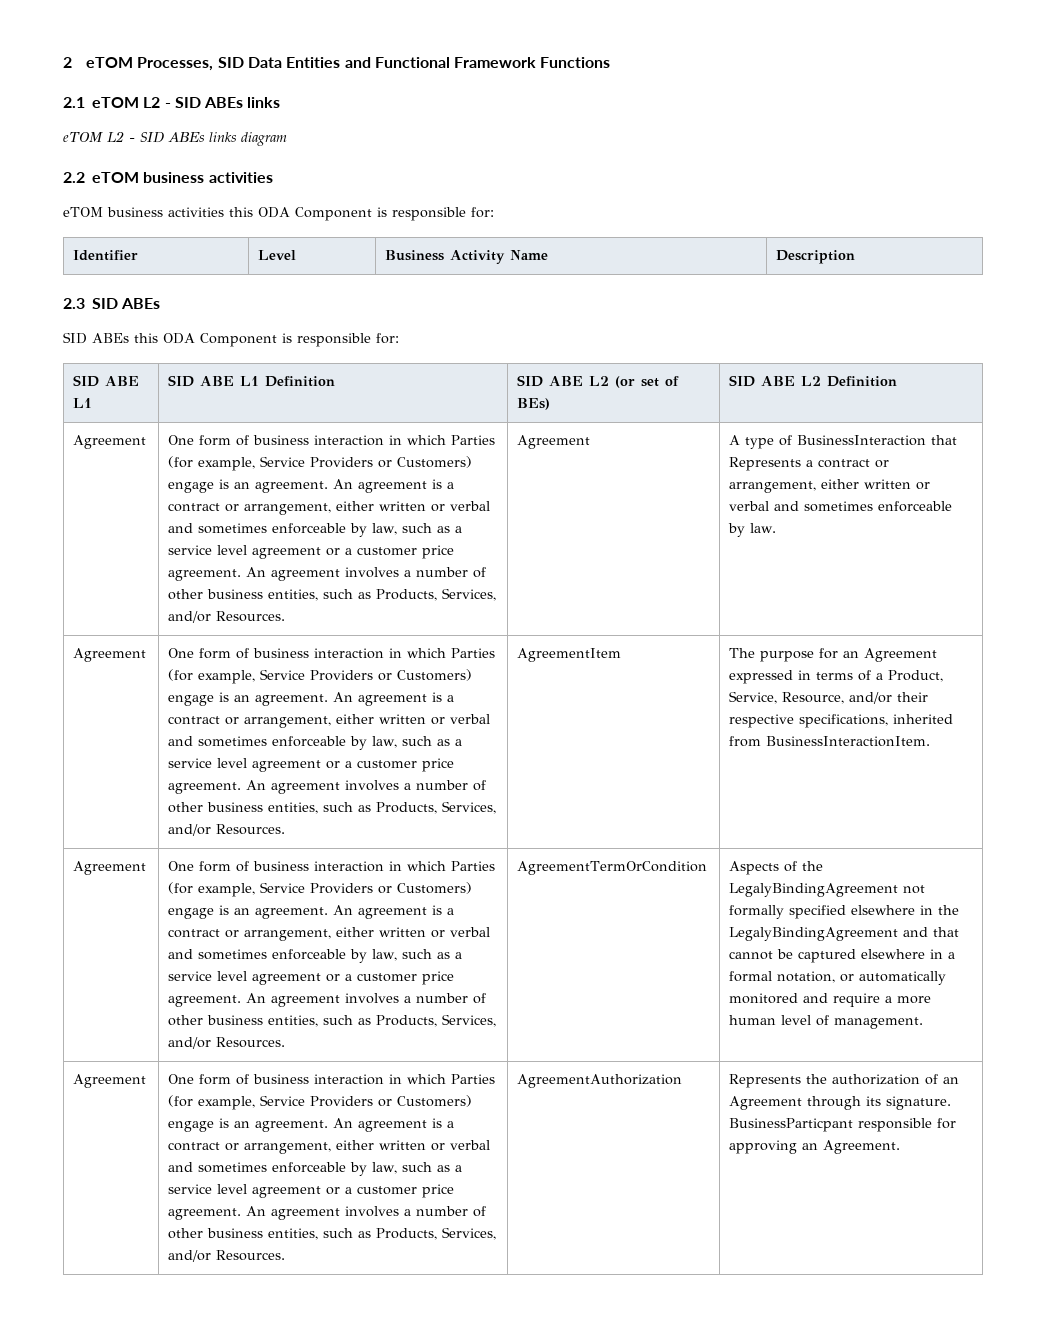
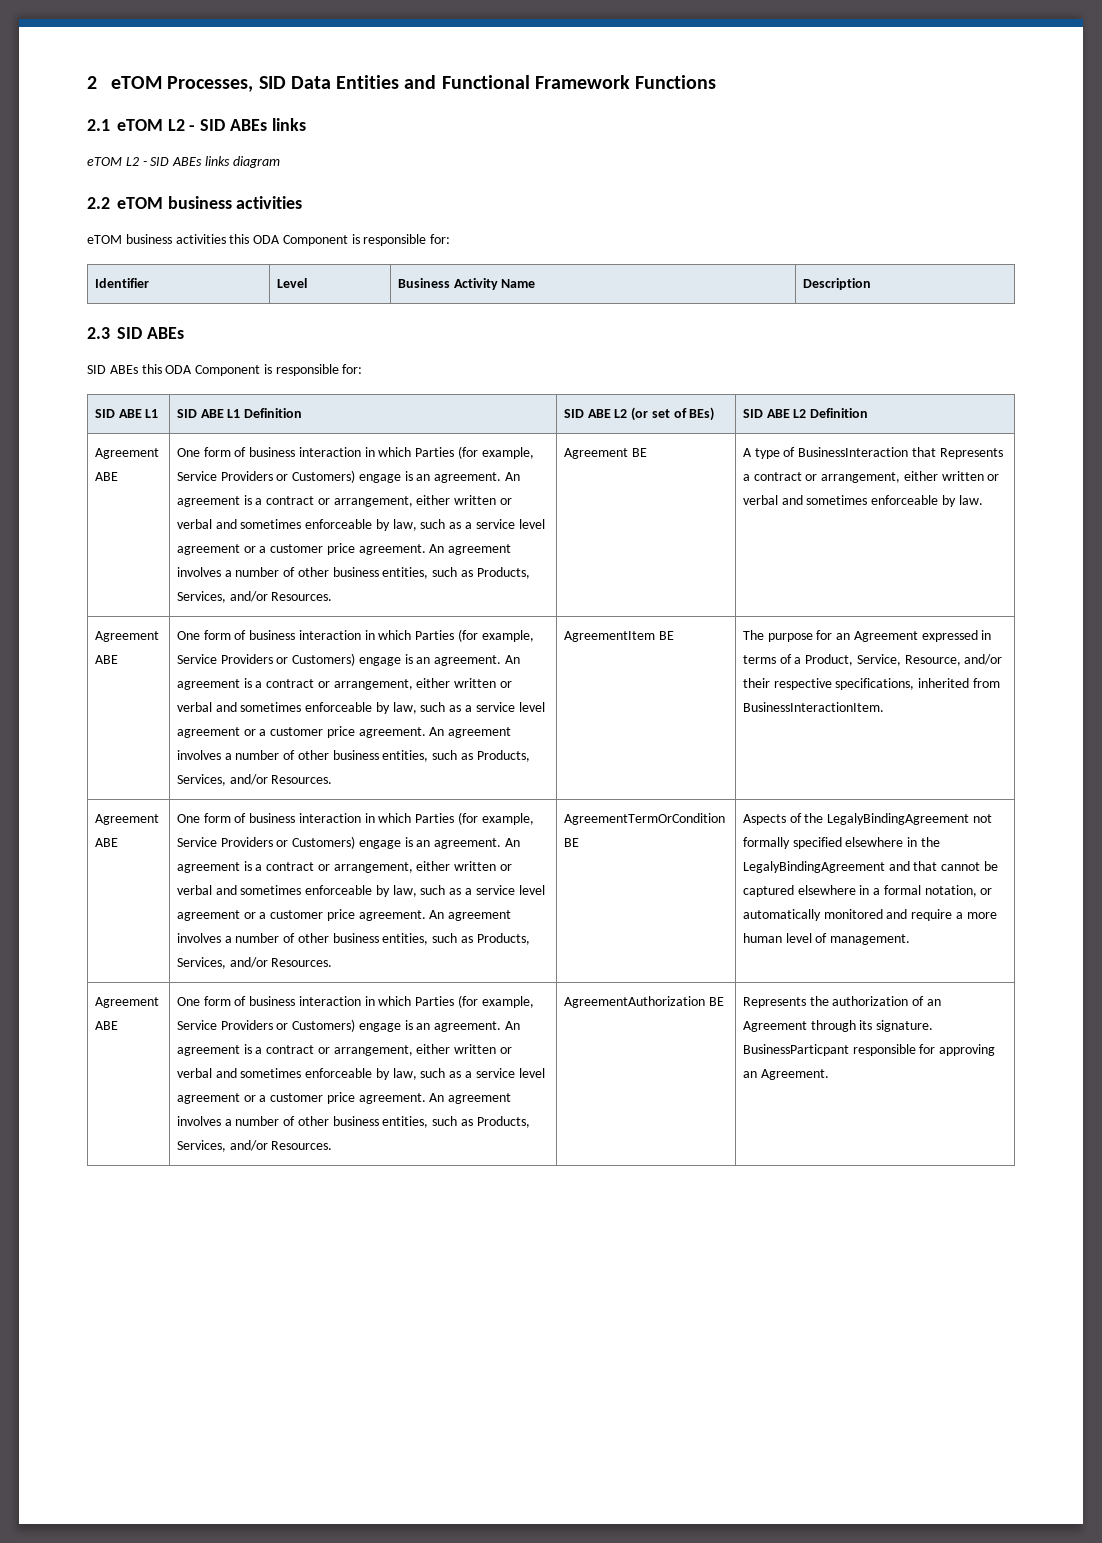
  SID ABE L1 | SID ABE L1 Definition | SID ABE L2 (or set of BEs) | SID ABE L2 Definition
- Agreement
+ Agreement ABE
- An agreement involves a number of other business entities, such as Products, Services, and/or Resources. | Agreement
+ An agreement involves a number of other business entities, such as Products, Services, and/or Resources. | Agreement BE
  A type of BusinessInteraction that Represents a contract or arrangement, either written or verbal and sometimes enforceable by law.
- Agreement
+ Agreement ABE
- AgreementItem
+ AgreementItem BE
  The purpose for an Agreement expressed in terms of a Product, Service, Resource, and/or their respective specifications, inherited from BusinessInteractionItem.
- Agreement
+ Agreement ABE
- AgreementTermOrCondition
+ AgreementTermOrCondition BE
  Aspects of the LegalyBindingAgreement not formally specified elsewhere in the LegalyBindingAgreement and that cannot be captured elsewhere in a formal notation, or automatically monitored and require a more human level of management.
- Agreement
+ Agreement ABE
- AgreementAuthorization
+ AgreementAuthorization BE

